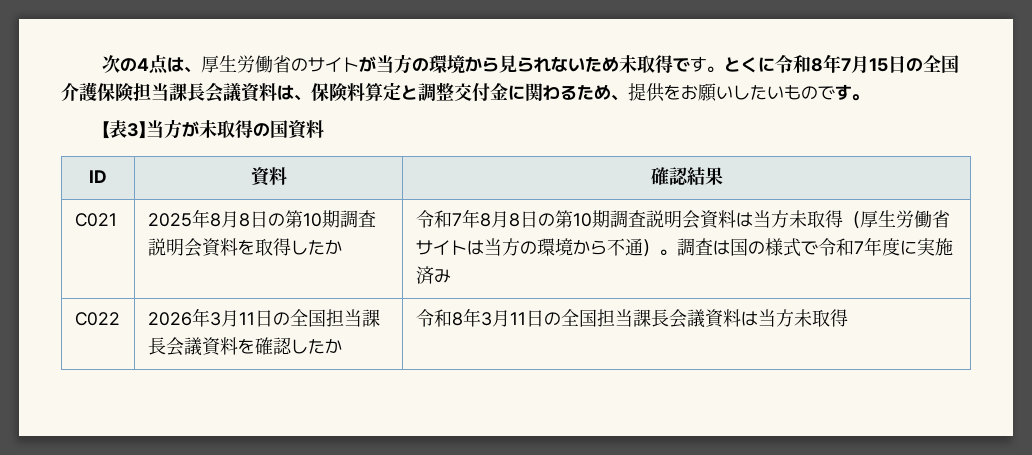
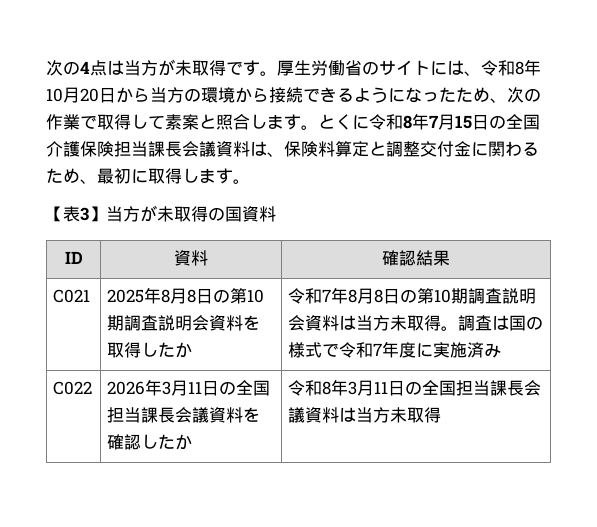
- 次の4点は、厚生労働省のサイトが当方の環境から見られないため未取得です。
+ 次の4点は当方が未取得です。厚生労働省のサイトには、令和8年10月20日から当方の環境から接続できるようになったため、次の作業で取得して素案と照合します。
- とくに令和8年7月15日の全国介護保険担当課長会議資料は、保険料算定と調整交付金に関わるため、提供をお願いしたいものです。
+ とくに令和8年7月15日の全国介護保険担当課長会議資料は、保険料算定と調整交付金に関わるため、最初に取得します。
- 令和7年8月8日の第10期調査説明会資料は当方未取得（厚生労働省サイトは当方の環境から不通）。
+ 令和7年8月8日の第10期調査説明会資料は当方未取得。

